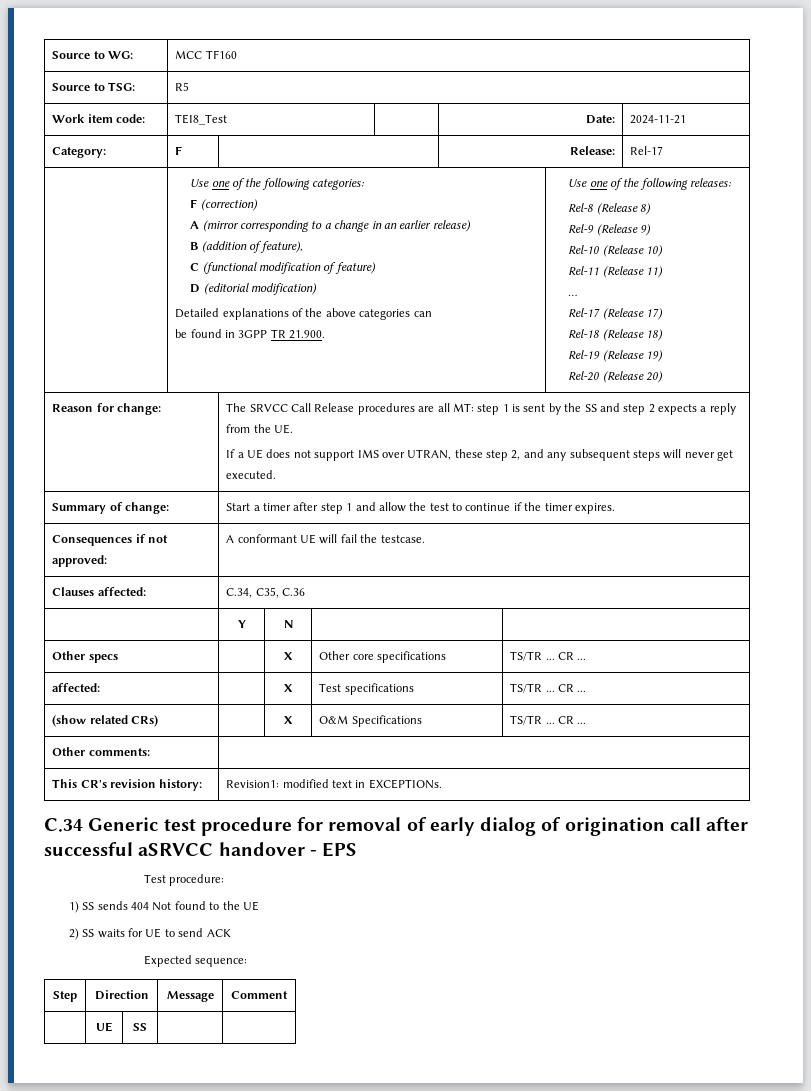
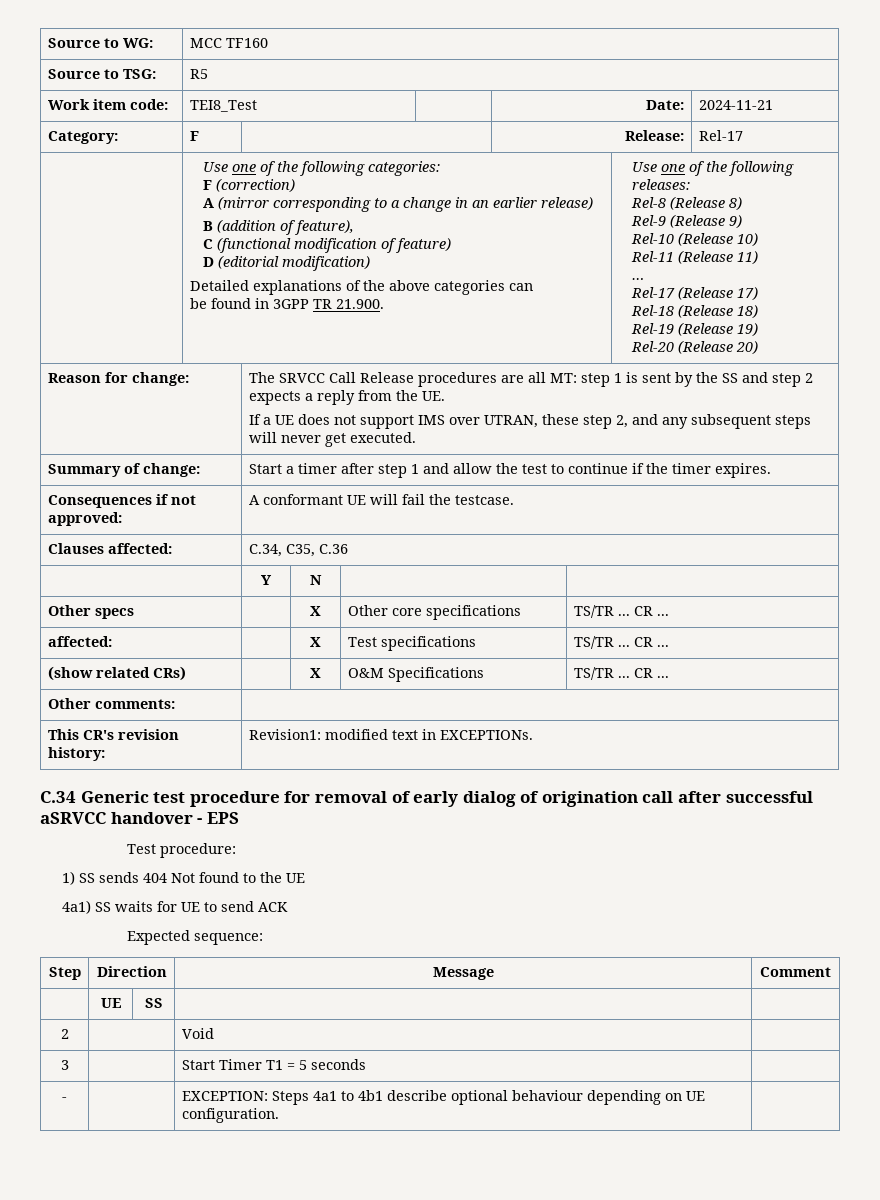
- 2) SS waits for UE to send ACK
+ 4a1) SS waits for UE to send ACK
+ 2 | | Void |
+ 3 | | Start Timer T1 = 5 seconds |
+ - | | EXCEPTION: Steps 4a1 to 4b1 describe optional behaviour depending on UE configuration. |

